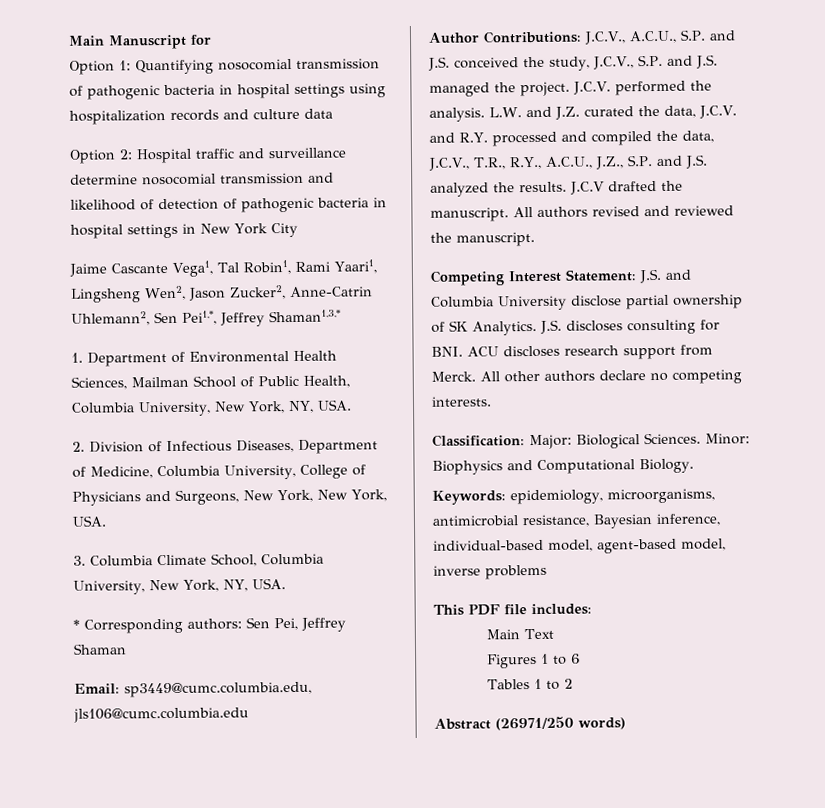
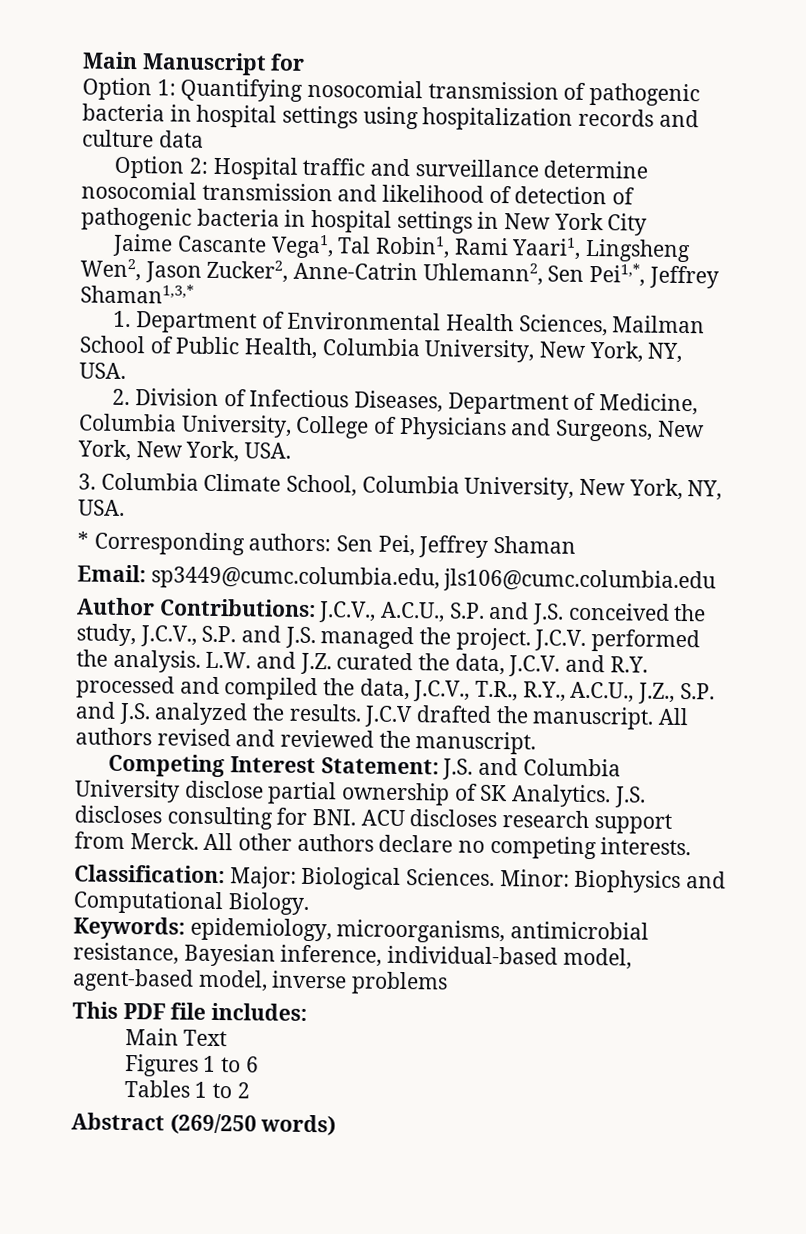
- Abstract (26971/250 words)
+ Abstract (269/250 words)

